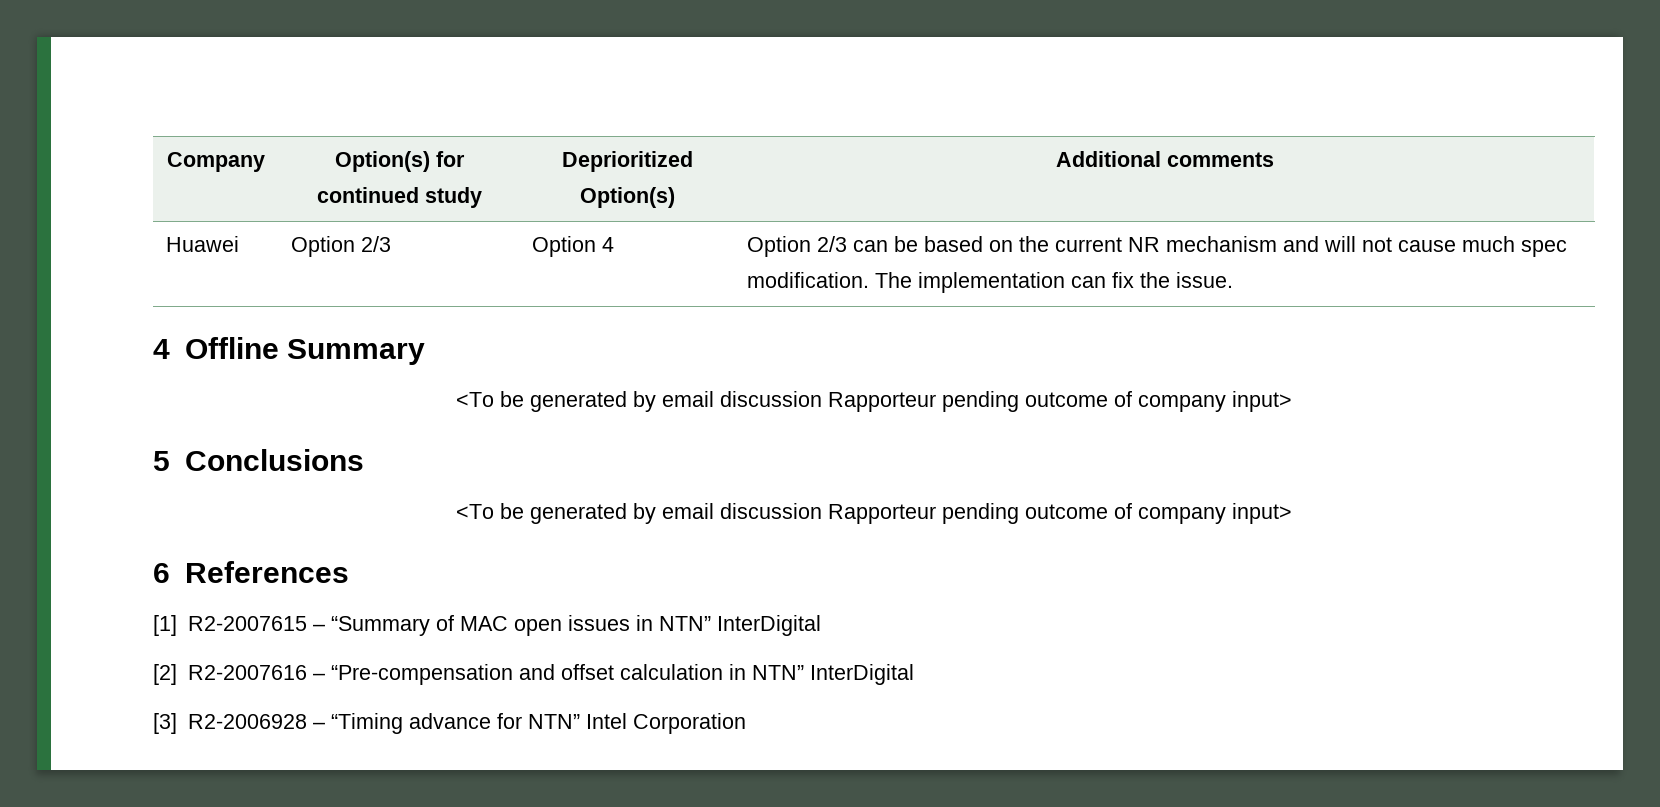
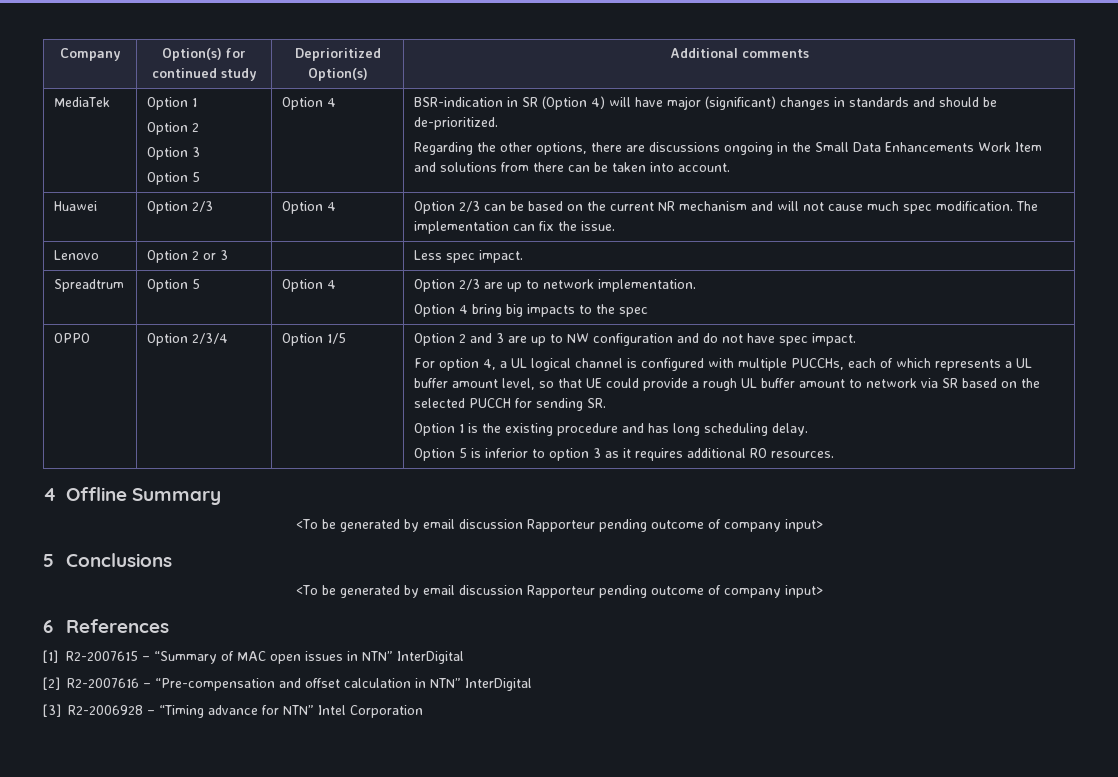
+ MediaTek | Option 1
+ Option 2
+ Option 3
+ Option 5 | Option 4 | BSR-indication in SR (Option 4) will have major (significant) changes in standards and should be de-prioritized.
+ Regarding the other options, there are discussions ongoing in the Small Data Enhancements Work Item and solutions from there can be taken into account.
+ Lenovo | Option 2 or 3 | | Less spec impact.
+ Spreadtrum | Option 5 | Option 4 | Option 2/3 are up to network implementation.
+ Option 4 bring big impacts to the spec
+ OPPO | Option 2/3/4 | Option 1/5 | Option 2 and 3 are up to NW configuration and do not have spec impact.
+ For option 4, a UL logical channel is configured with multiple PUCCHs, each of which represents a UL buffer amount level, so that UE could provide a rough UL buffer amount to network via SR based on the selected PUCCH for sending SR.
+ Option 1 is the existing procedure and has long scheduling delay.
+ Option 5 is inferior to option 3 as it requires additional RO resources.

